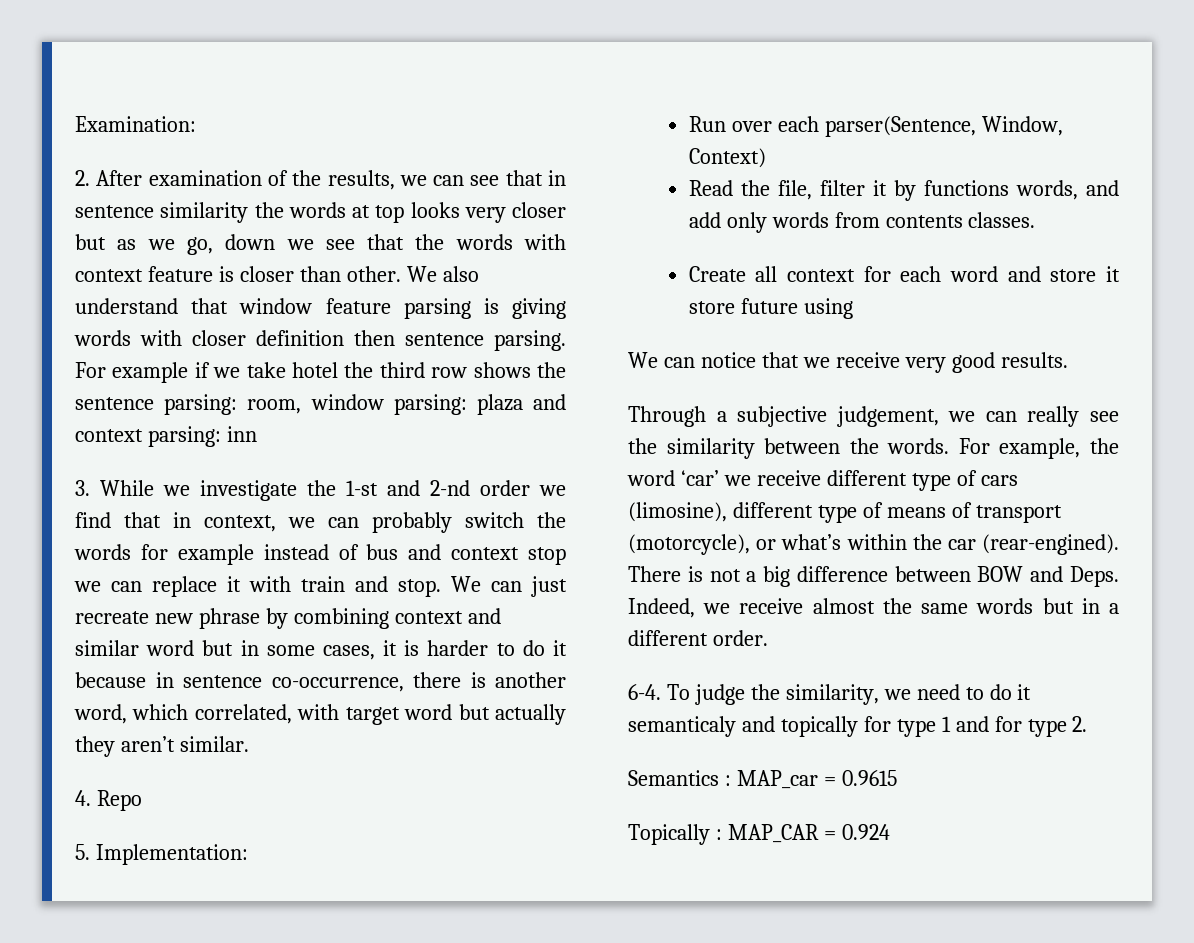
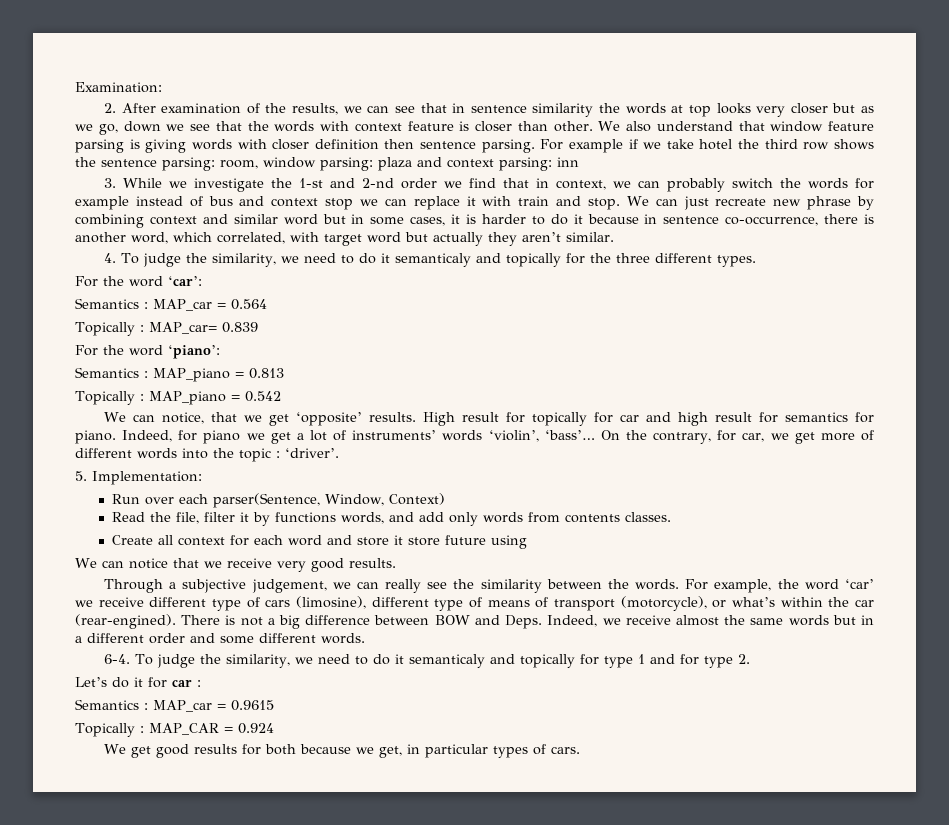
- 4. Repo
+ 4. To judge the similarity, we need to do it semanticaly and topically for the three different types.
+ For the word ‘car’:
+ Semantics : MAP_car = 0.564
+ Topically : MAP_car= 0.839
+ For the word ‘piano’:
+ Semantics : MAP_piano = 0.813
+ Topically : MAP_piano = 0.542
+ We can notice, that we get ‘opposite’ results. High result for topically for car and high result for semantics for piano. Indeed, for piano we get a lot of instruments’ words ‘violin’, ‘bass’… On the contrary, for car, we get more of different words into the topic : ‘driver’.
- Indeed, we receive almost the same words but in a different order.
+ Indeed, we receive almost the same words but in a different order and some different words.
+ Let’s do it for car :
+ We get good results for both because we get, in particular types of cars.

